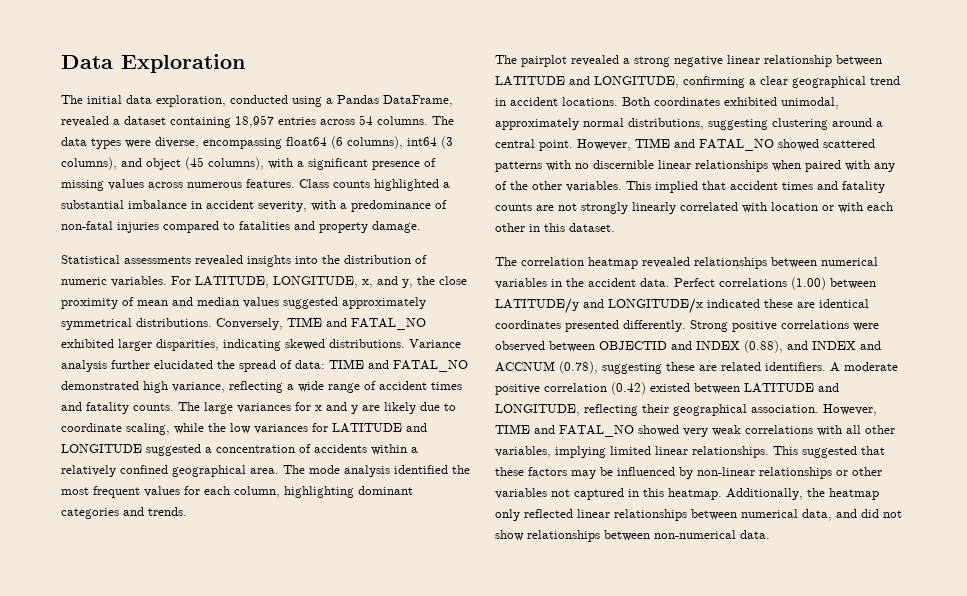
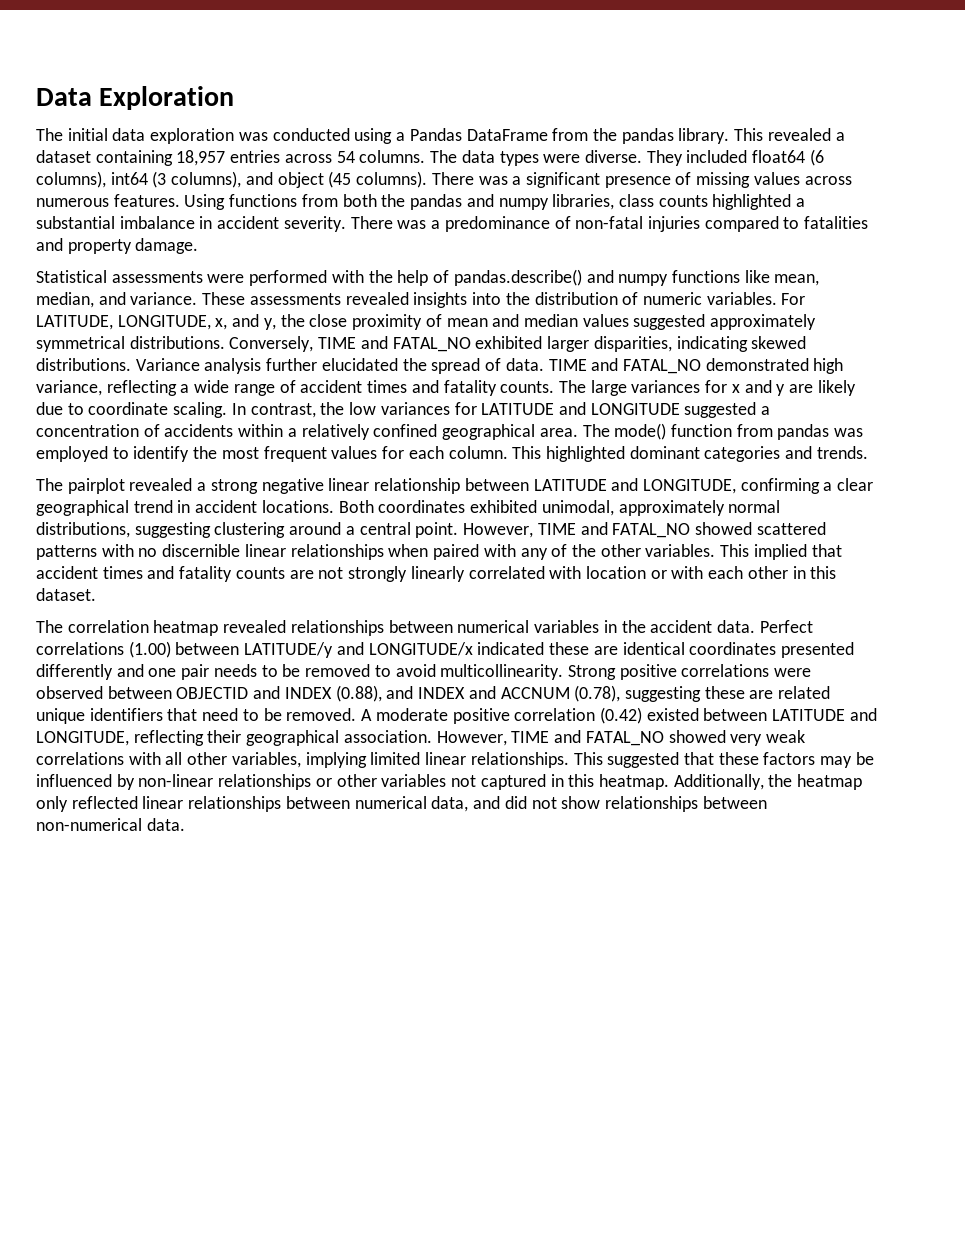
- The initial data exploration, conducted using a Pandas DataFrame, revealed a dataset containing 18,957 entries across 54 columns.
+ The initial data exploration was conducted using a Pandas DataFrame from the pandas library. This revealed a dataset containing 18,957 entries across 54 columns.
- The data types were diverse, encompassing float64 (6 columns), int64 (3 columns), and object (45 columns), with a significant presence of missing values across numerous features.
+ The data types were diverse. They included float64 (6 columns), int64 (3 columns), and object (45 columns). There was a significant presence of missing values across numerous features.
- Class counts highlighted a substantial imbalance in accident severity, with a predominance of non-fatal injuries compared to fatalities and property damage.
+ Using functions from both the pandas and numpy libraries, class counts highlighted a substantial imbalance in accident severity. There was a predominance of non-fatal injuries compared to fatalities and property damage.
- Statistical assessments revealed insights into the distribution of numeric variables.
+ Statistical assessments were performed with the help of pandas.describe() and numpy functions like mean, median, and variance. These assessments revealed insights into the distribution of numeric variables.
- Variance analysis further elucidated the spread of data: TIME and FATAL_NO demonstrated high variance, reflecting a wide range of accident times and fatality counts.
+ Variance analysis further elucidated the spread of data. TIME and FATAL_NO demonstrated high variance, reflecting a wide range of accident times and fatality counts.
- The large variances for x and y are likely due to coordinate scaling, while the low variances for LATITUDE and LONGITUDE suggested a concentration of accidents within a relatively confined geographical area.
+ The large variances for x and y are likely due to coordinate scaling. In contrast, the low variances for LATITUDE and LONGITUDE suggested a concentration of accidents within a relatively confined geographical area.
- The mode analysis identified the most frequent values for each column, highlighting dominant categories and trends.
+ The mode() function from pandas was employed to identify the most frequent values for each column. This highlighted dominant categories and trends.
- Perfect correlations (1.00) between LATITUDE/y and LONGITUDE/x indicated these are identical coordinates presented differently.
+ Perfect correlations (1.00) between LATITUDE/y and LONGITUDE/x indicated these are identical coordinates presented differently and one pair needs to be removed to avoid multicollinearity.
- Strong positive correlations were observed between OBJECTID and INDEX (0.88), and INDEX and ACCNUM (0.78), suggesting these are related identifiers.
+ Strong positive correlations were observed between OBJECTID and INDEX (0.88), and INDEX and ACCNUM (0.78), suggesting these are related unique identifiers that need to be removed.

